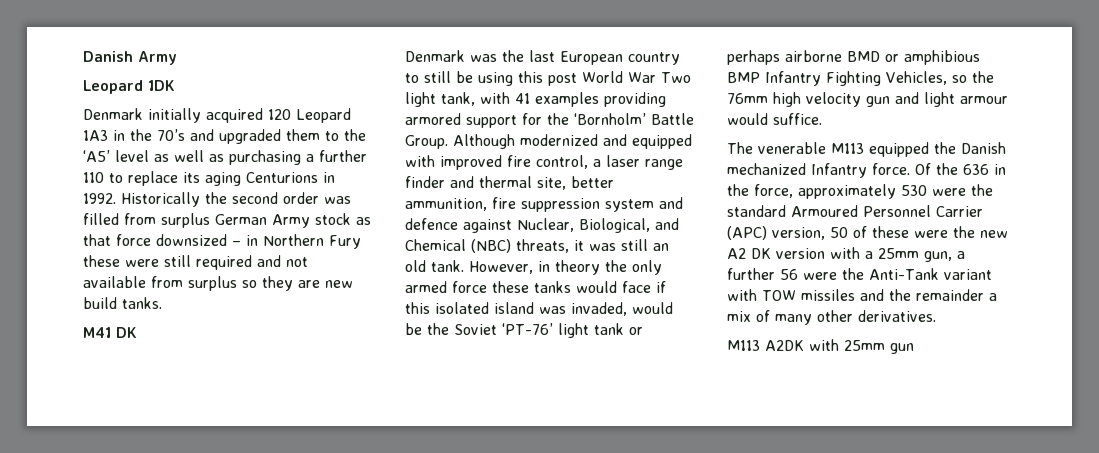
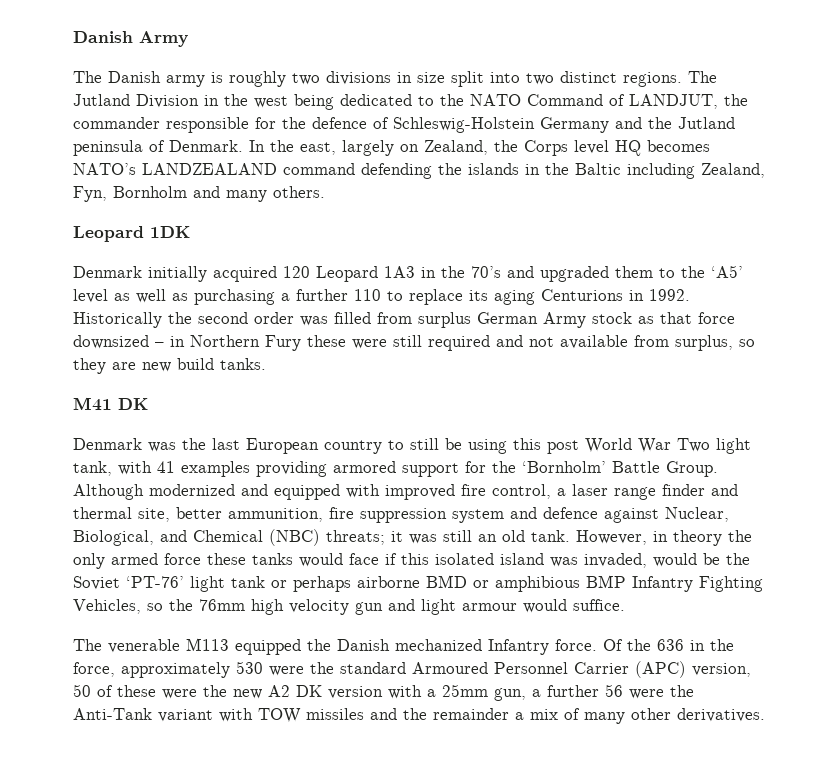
+ The Danish army is roughly two divisions in size split into two distinct regions. The Jutland Division in the west being dedicated to the NATO Command of LANDJUT, the commander responsible for the defence of Schleswig-Holstein Germany and the Jutland peninsula of Denmark. In the east, largely on Zealand, the Corps level HQ becomes NATO’s LANDZEALAND command defending the islands in the Baltic including Zealand, Fyn, Bornholm and many others.
- Historically the second order was filled from surplus German Army stock as that force downsized – in Northern Fury these were still required and not available from surplus so they are new build tanks.
+ Historically the second order was filled from surplus German Army stock as that force downsized – in Northern Fury these were still required and not available from surplus, so they are new build tanks.
- Although modernized and equipped with improved fire control, a laser range finder and thermal site, better ammunition, fire suppression system and defence against Nuclear, Biological, and Chemical (NBC) threats, it was still an old tank.
+ Although modernized and equipped with improved fire control, a laser range finder and thermal site, better ammunition, fire suppression system and defence against Nuclear, Biological, and Chemical (NBC) threats; it was still an old tank.
- M113 A2DK with 25mm gun

